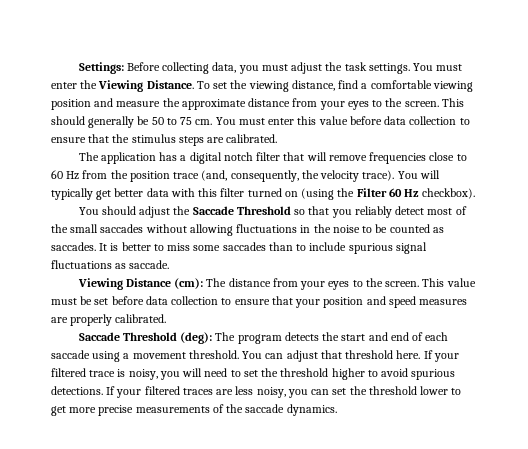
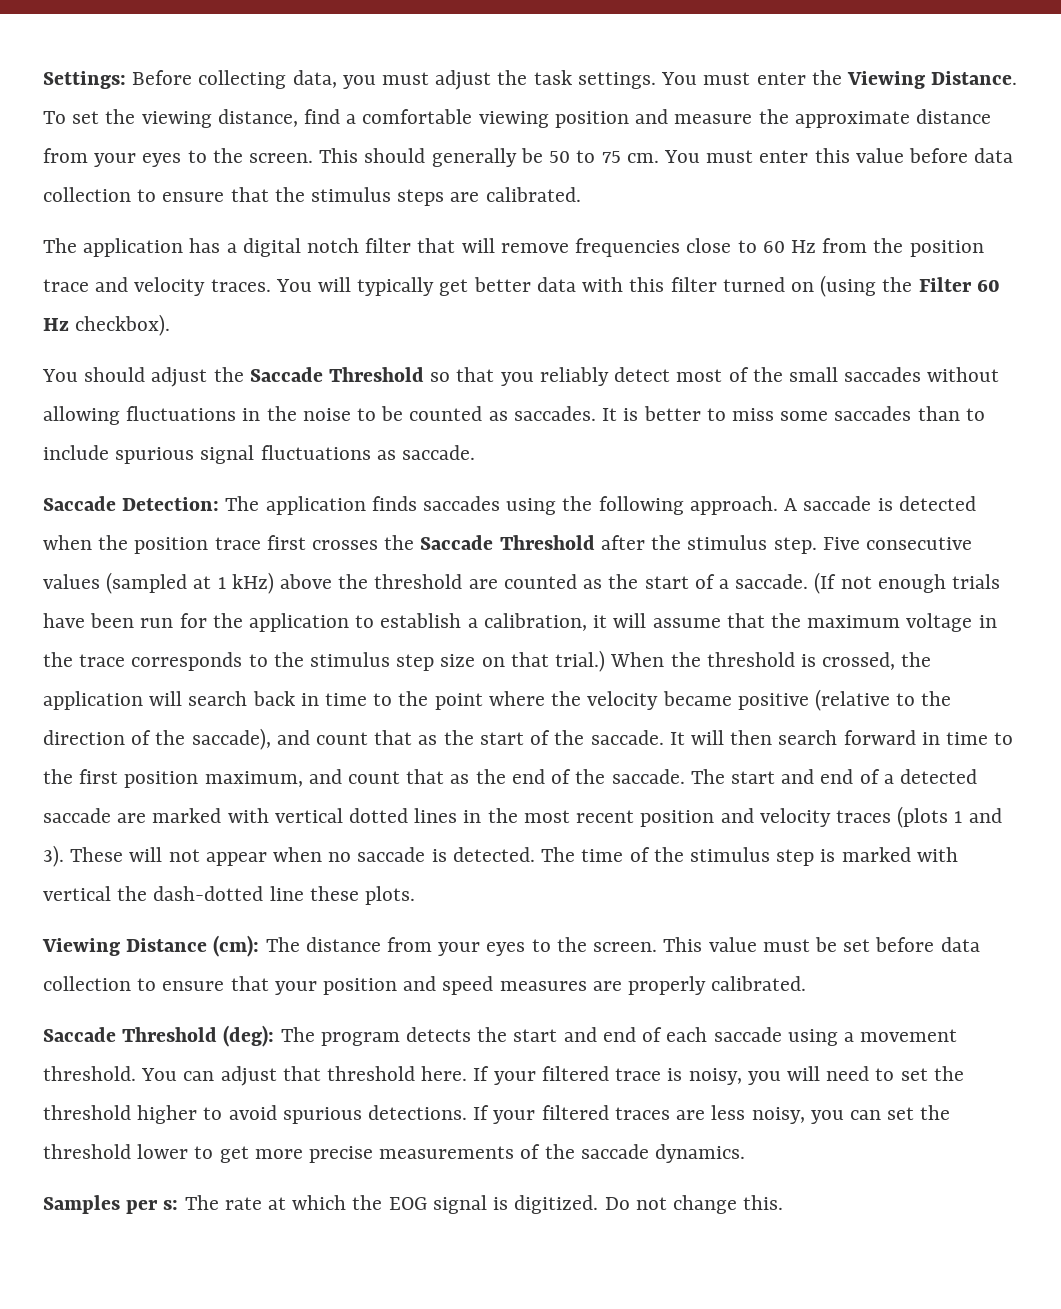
- The application has a digital notch filter that will remove frequencies close to 60 Hz from the position trace (and, consequently, the velocity trace).
+ The application has a digital notch filter that will remove frequencies close to 60 Hz from the position trace and velocity traces.
+ Saccade Detection: The application finds saccades using the following approach. A saccade is detected when the position trace first crosses the Saccade Threshold after the stimulus step. Five consecutive values (sampled at 1 kHz) above the threshold are counted as the start of a saccade. (If not enough trials have been run for the application to establish a calibration, it will assume that the maximum voltage in the trace corresponds to the stimulus step size on that trial.) When the threshold is crossed, the application will search back in time to the point where the velocity became positive (relative to the direction of the saccade), and count that as the start of the saccade. It will then search forward in time to the first position maximum, and count that as the end of the saccade. The start and end of a detected saccade are marked with vertical dotted lines in the most recent position and velocity traces (plots 1 and 3). These will not appear when no saccade is detected. The time of the stimulus step is marked with vertical the dash-dotted line these plots.
+ Samples per s: The rate at which the EOG signal is digitized. Do not change this.

